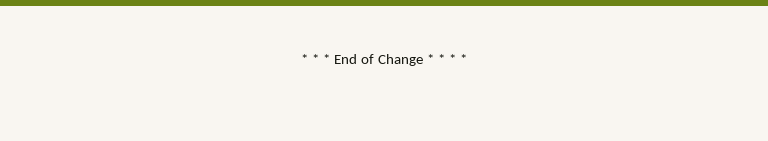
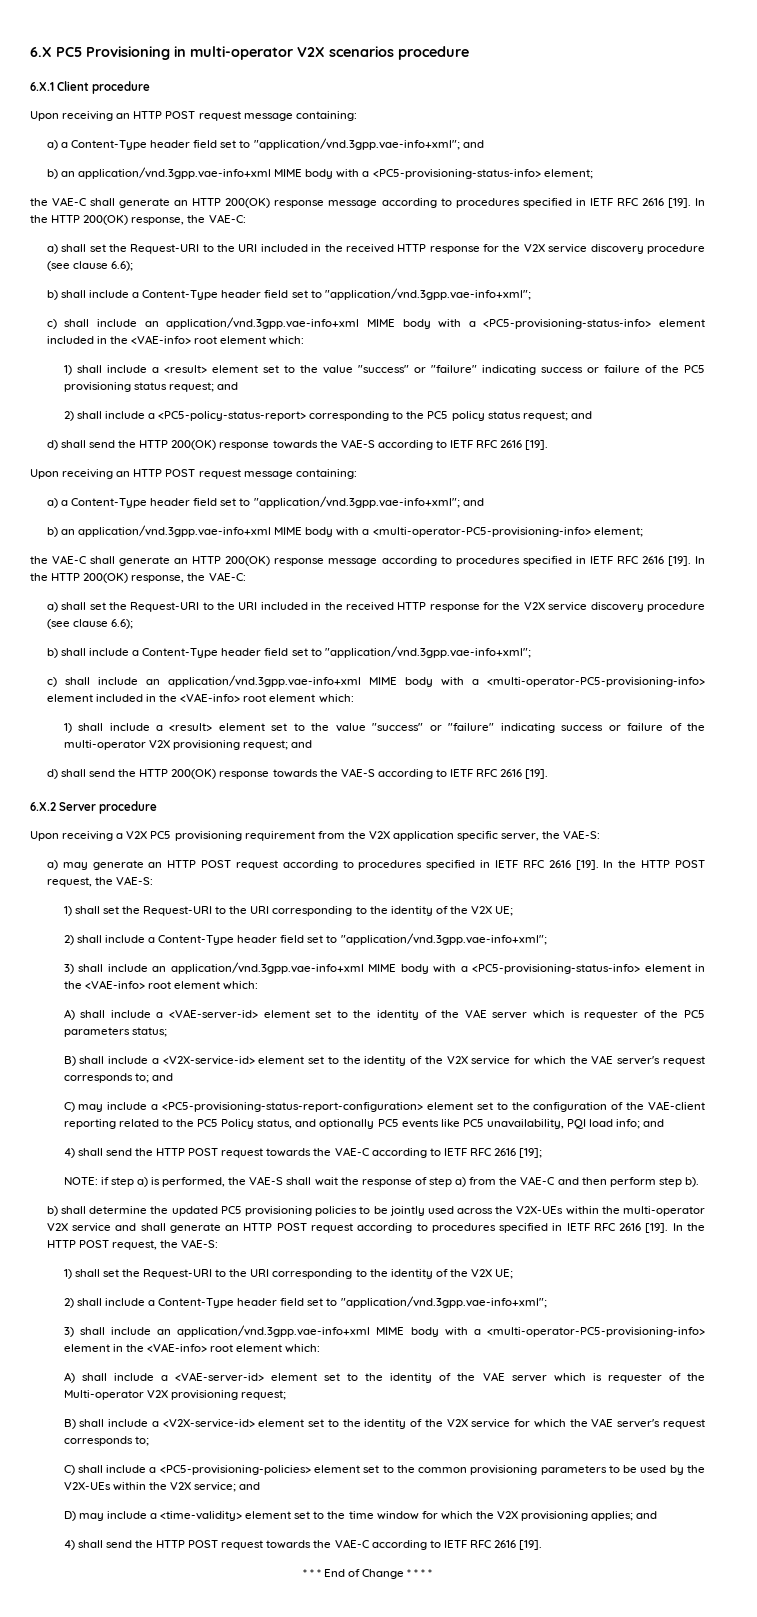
+ 6.X PC5 Provisioning in multi-operator V2X scenarios procedure
+ 6.X.1 Client procedure
+ Upon receiving an HTTP POST request message containing:
+ a) a Content-Type header field set to "application/vnd.3gpp.vae-info+xml"; and
+ b) an application/vnd.3gpp.vae-info+xml MIME body with a <PC5-provisioning-status-info> element;
+ the VAE-C shall generate an HTTP 200(OK) response message according to procedures specified in IETF RFC 2616 [19]. In the HTTP 200(OK) response, the VAE-C:
+ a) shall set the Request-URI to the URI included in the received HTTP response for the V2X service discovery procedure (see clause 6.6);
+ b) shall include a Content-Type header field set to "application/vnd.3gpp.vae-info+xml";
+ c) shall include an application/vnd.3gpp.vae-info+xml MIME body with a <PC5-provisioning-status-info> element included in the <VAE-info> root element which:
+ 1) shall include a <result> element set to the value "success" or "failure" indicating success or failure of the PC5 provisioning status request; and
+ 2) shall include a <PC5-policy-status-report> corresponding to the PC5 policy status request; and
+ d) shall send the HTTP 200(OK) response towards the VAE-S according to IETF RFC 2616 [19].
+ Upon receiving an HTTP POST request message containing:
+ a) a Content-Type header field set to "application/vnd.3gpp.vae-info+xml"; and
+ b) an application/vnd.3gpp.vae-info+xml MIME body with a <multi-operator-PC5-provisioning-info> element;
+ the VAE-C shall generate an HTTP 200(OK) response message according to procedures specified in IETF RFC 2616 [19]. In the HTTP 200(OK) response, the VAE-C:
+ a) shall set the Request-URI to the URI included in the received HTTP response for the V2X service discovery procedure (see clause 6.6);
+ b) shall include a Content-Type header field set to "application/vnd.3gpp.vae-info+xml";
+ c) shall include an application/vnd.3gpp.vae-info+xml MIME body with a <multi-operator-PC5-provisioning-info> element included in the <VAE-info> root element which:
+ 1) shall include a <result> element set to the value "success" or "failure" indicating success or failure of the multi-operator V2X provisioning request; and
+ d) shall send the HTTP 200(OK) response towards the VAE-S according to IETF RFC 2616 [19].
+ 6.X.2 Server procedure
+ Upon receiving a V2X PC5 provisioning requirement from the V2X application specific server, the VAE-S:
+ a) may generate an HTTP POST request according to procedures specified in IETF RFC 2616 [19]. In the HTTP POST request, the VAE-S:
+ 1) shall set the Request-URI to the URI corresponding to the identity of the V2X UE;
+ 2) shall include a Content-Type header field set to "application/vnd.3gpp.vae-info+xml";
+ 3) shall include an application/vnd.3gpp.vae-info+xml MIME body with a <PC5-provisioning-status-info> element in the <VAE-info> root element which:
+ A) shall include a <VAE-server-id> element set to the identity of the VAE server which is requester of the PC5 parameters status;
+ B) shall include a <V2X-service-id> element set to the identity of the V2X service for which the VAE server's request corresponds to; and
+ C) may include a <PC5-provisioning-status-report-configuration> element set to the configuration of the VAE-client reporting related to the PC5 Policy status, and optionally PC5 events like PC5 unavailability, PQI load info; and
+ 4) shall send the HTTP POST request towards the VAE-C according to IETF RFC 2616 [19];
+ NOTE: if step a) is performed, the VAE-S shall wait the response of step a) from the VAE-C and then perform step b).
+ b) shall determine the updated PC5 provisioning policies to be jointly used across the V2X-UEs within the multi-operator V2X service and shall generate an HTTP POST request according to procedures specified in IETF RFC 2616 [19]. In the HTTP POST request, the VAE-S:
+ 1) shall set the Request-URI to the URI corresponding to the identity of the V2X UE;
+ 2) shall include a Content-Type header field set to "application/vnd.3gpp.vae-info+xml";
+ 3) shall include an application/vnd.3gpp.vae-info+xml MIME body with a <multi-operator-PC5-provisioning-info> element in the <VAE-info> root element which:
+ A) shall include a <VAE-server-id> element set to the identity of the VAE server which is requester of the Multi-operator V2X provisioning request;
+ B) shall include a <V2X-service-id> element set to the identity of the V2X service for which the VAE server's request corresponds to;
+ C) shall include a <PC5-provisioning-policies> element set to the common provisioning parameters to be used by the V2X-UEs within the V2X service; and
+ D) may include a <time-validity> element set to the time window for which the V2X provisioning applies; and
+ 4) shall send the HTTP POST request towards the VAE-C according to IETF RFC 2616 [19].

